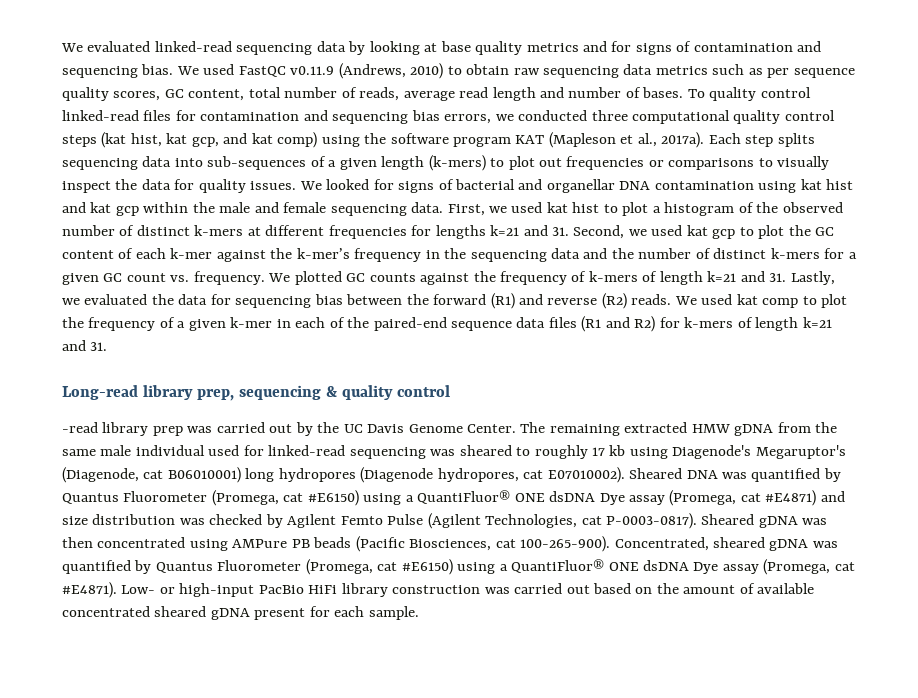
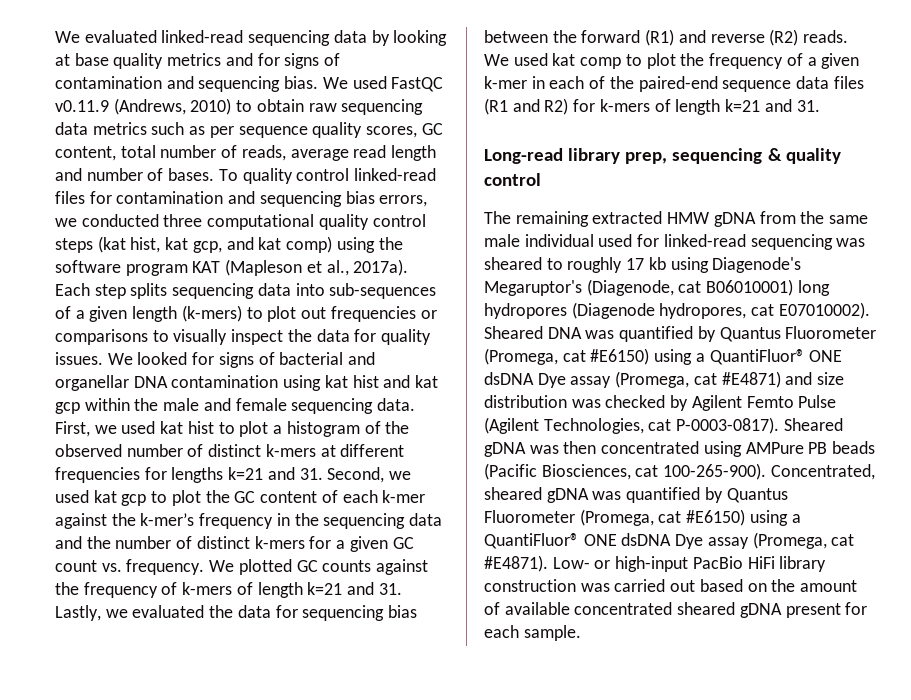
- -read library prep was carried out by the UC Davis Genome Center.

